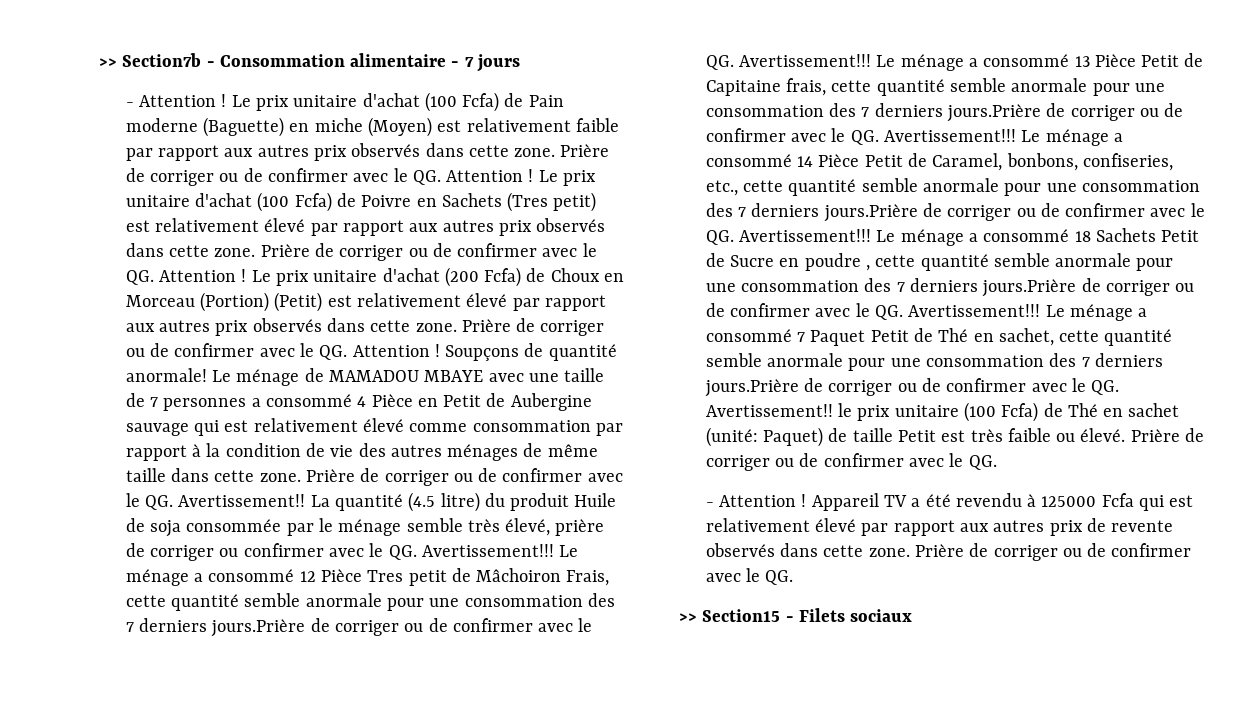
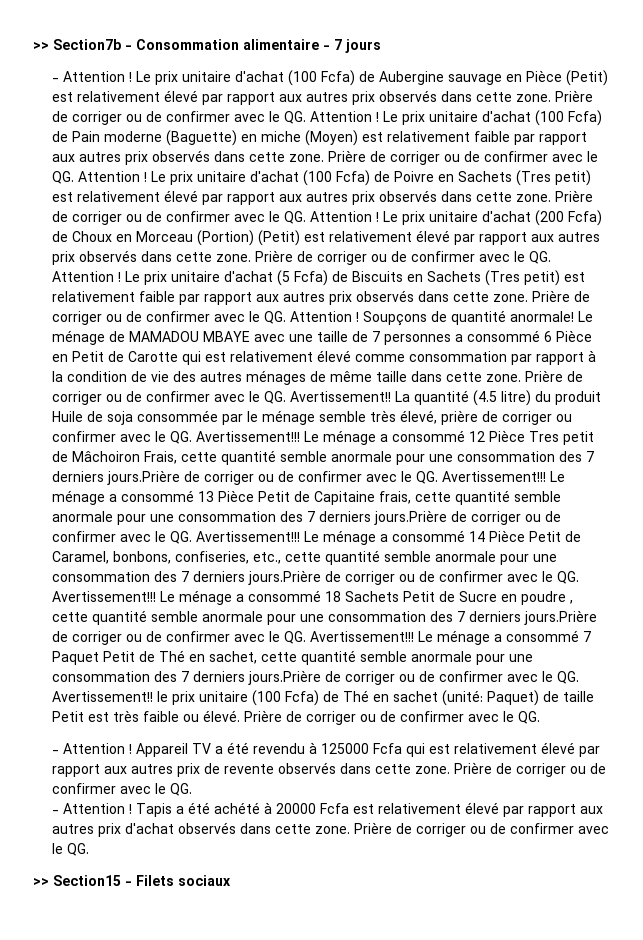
- Le prix unitaire d'achat (100 Fcfa) de Pain moderne (Baguette) en miche (Moyen) est relativement faible par rapport aux autres prix observés dans cette zone.
+ Le prix unitaire d'achat (100 Fcfa) de Aubergine sauvage en Pièce (Petit) est relativement élevé par rapport aux autres prix observés dans cette zone. Prière de corriger ou de confirmer avec le QG. Attention ! Le prix unitaire d'achat (100 Fcfa) de Pain moderne (Baguette) en miche (Moyen) est relativement faible par rapport aux autres prix observés dans cette zone.
+ Le prix unitaire d'achat (5 Fcfa) de Biscuits en Sachets (Tres petit) est relativement faible par rapport aux autres prix observés dans cette zone. Prière de corriger ou de confirmer avec le QG. Attention !
- Le ménage de MAMADOU MBAYE avec une taille de 7 personnes a consommé 4 Pièce en Petit de Aubergine sauvage qui est relativement élevé comme consommation par rapport à la condition de vie des autres ménages de même taille dans cette zone.
+ Le ménage de MAMADOU MBAYE avec une taille de 7 personnes a consommé 6 Pièce en Petit de Carotte qui est relativement élevé comme consommation par rapport à la condition de vie des autres ménages de même taille dans cette zone.
+ - Attention ! Tapis a été achété à 20000 Fcfa est relativement élevé par rapport aux autres prix d'achat observés dans cette zone. Prière de corriger ou de confirmer avec le QG.

